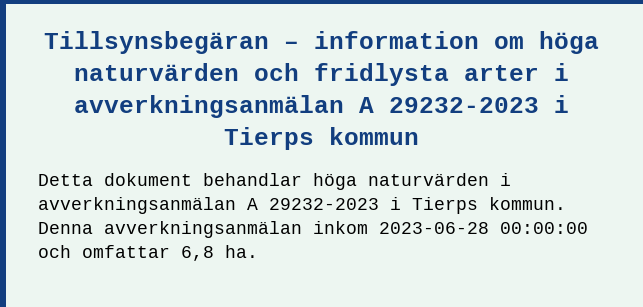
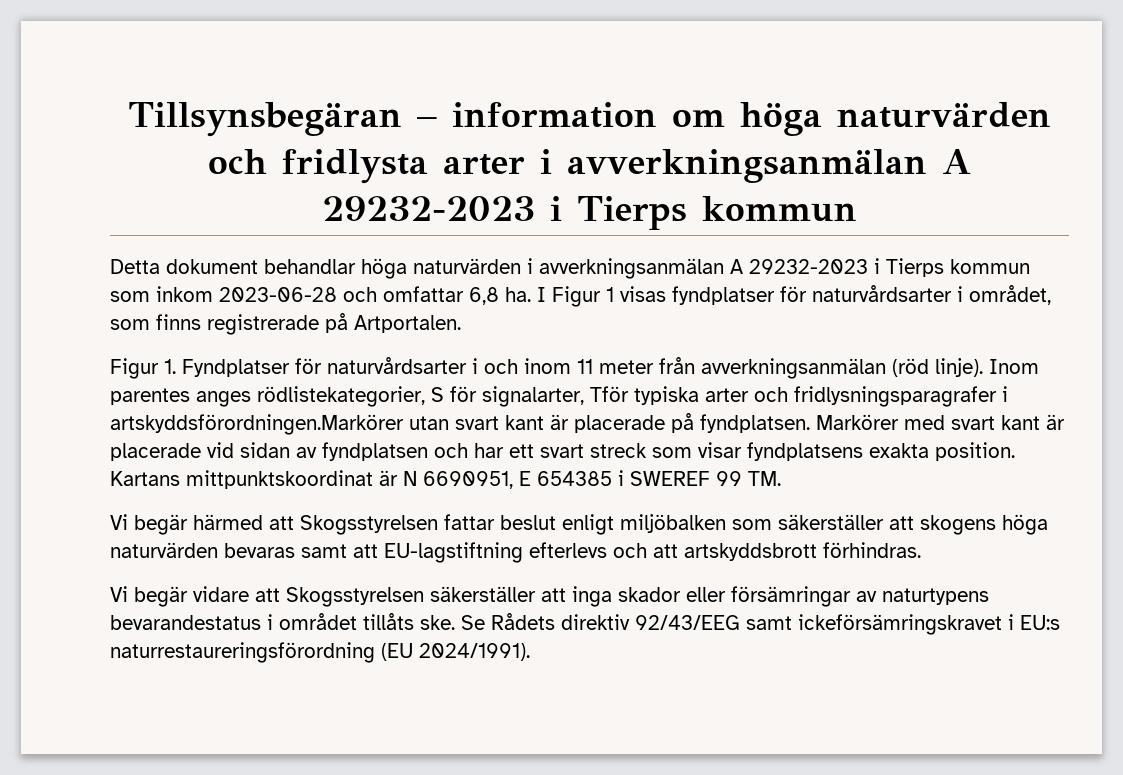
- Detta dokument behandlar höga naturvärden i avverkningsanmälan A 29232-2023 i Tierps kommun. Denna avverkningsanmälan inkom 2023-06-28 00:00:00 och omfattar 6,8 ha.
+ Detta dokument behandlar höga naturvärden i avverkningsanmälan A 29232-2023 i Tierps kommun som inkom 2023-06-28 och omfattar 6,8 ha.
+ I Figur 1 visas fyndplatser för naturvårdsarter i området, som finns registrerade på Artportalen.
+ Figur 1. Fyndplatser för naturvårdsarter i och inom 11 meter från avverkningsanmälan (röd linje). Inom parentes anges rödlistekategorier, S för signalarter, Tför typiska arter och fridlysningsparagrafer i artskyddsförordningen.Markörer utan svart kant är placerade på fyndplatsen. Markörer med svart kant är placerade vid sidan av fyndplatsen och har ett svart streck som visar fyndplatsens exakta position. Kartans mittpunktskoordinat är N 6690951, E 654385 i SWEREF 99 TM.
+ Vi begär härmed att Skogsstyrelsen fattar beslut enligt miljöbalken som säkerställer att skogens höga naturvärden bevaras samt att EU-lagstiftning efterlevs och att artskyddsbrott förhindras.
+ Vi begär vidare att Skogsstyrelsen säkerställer att inga skador eller försämringar av naturtypens bevarandestatus i området tillåts ske. Se Rådets direktiv 92/43/EEG samt ickeförsämringskravet i EU:s naturrestaureringsförordning (EU 2024/1991).

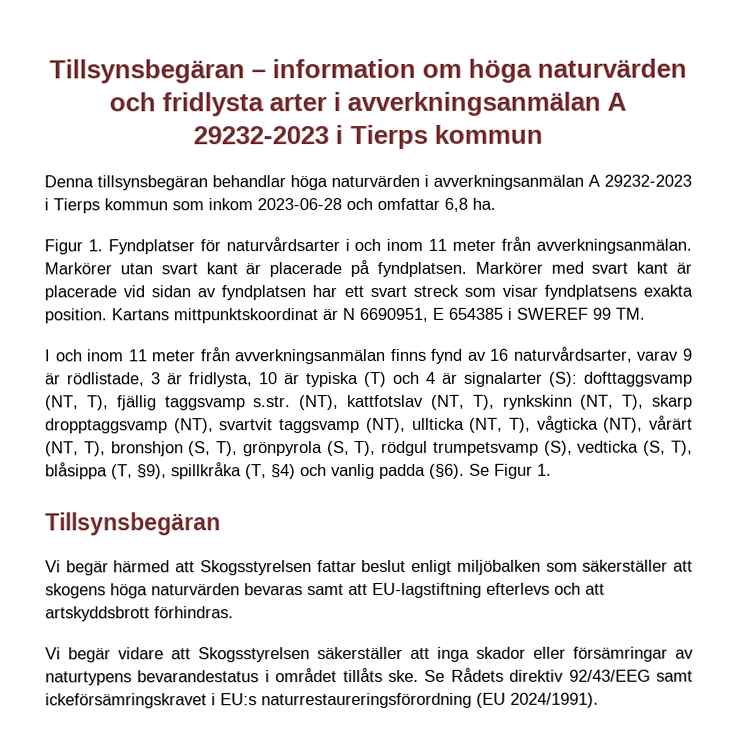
- Detta dokument behandlar höga naturvärden i avverkningsanmälan A 29232-2023 i Tierps kommun som inkom 2023-06-28 och omfattar 6,8 ha. I Figur 1 visas fyndplatser för naturvårdsarter i området, som finns registrerade på Artportalen.
+ Denna tillsynsbegäran behandlar höga naturvärden i avverkningsanmälan A 29232-2023 i Tierps kommun som inkom 2023-06-28 och omfattar 6,8 ha.
- Figur 1. Fyndplatser för naturvårdsarter i och inom 11 meter från avverkningsanmälan (röd linje). Inom parentes anges rödlistekategorier, S för signalarter, Tför typiska arter och fridlysningsparagrafer i artskyddsförordningen.Markörer utan svart kant är placerade på fyndplatsen.
+ Figur 1. Fyndplatser för naturvårdsarter i och inom 11 meter från avverkningsanmälan. Markörer utan svart kant är placerade på fyndplatsen.
- Markörer med svart kant är placerade vid sidan av fyndplatsen och har ett svart streck som visar fyndplatsens exakta position.
+ Markörer med svart kant är placerade vid sidan av fyndplatsen har ett svart streck som visar fyndplatsens exakta position.
+ I och inom 11 meter från avverkningsanmälan finns fynd av 16 naturvårdsarter, varav 9 är rödlistade, 3 är fridlysta, 10 är typiska (T) och 4 är signalarter (S): dofttaggsvamp (NT, T), fjällig taggsvamp s.str. (NT), kattfotslav (NT, T), rynkskinn (NT, T), skarp dropptaggsvamp (NT), svartvit taggsvamp (NT), ullticka (NT, T), vågticka (NT), vårärt (NT, T), bronshjon (S, T), grönpyrola (S, T), rödgul trumpetsvamp (S), vedticka (S, T), blåsippa (T, §9), spillkråka (T, §4) och vanlig padda (§6). Se Figur 1.
+ Tillsynsbegäran

